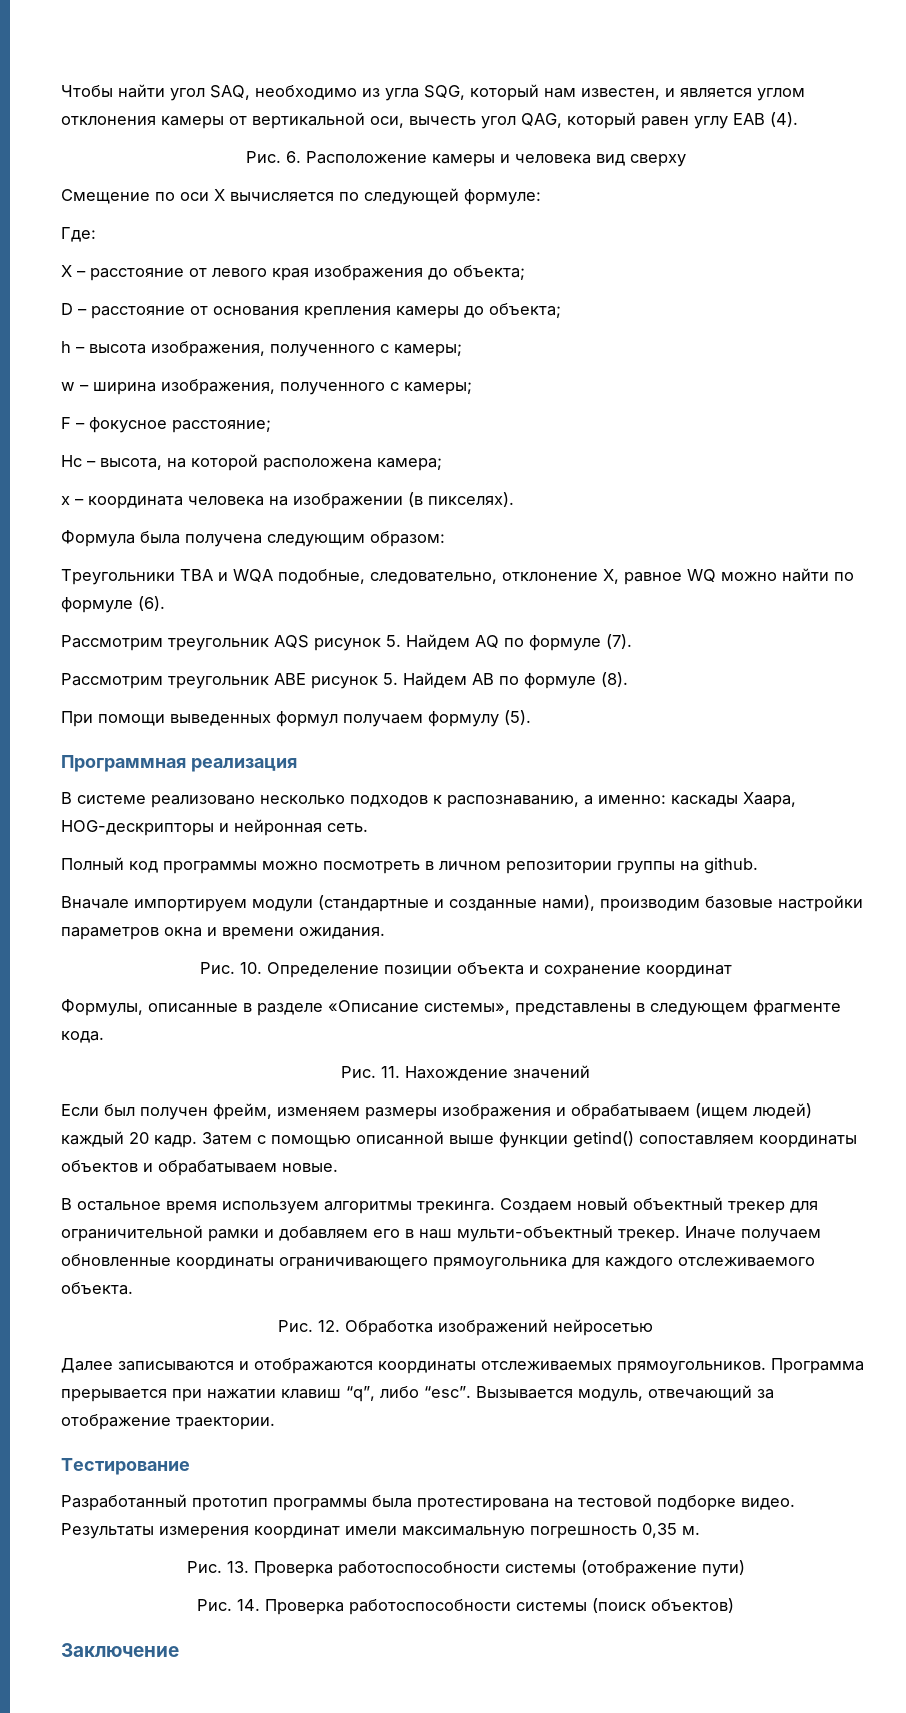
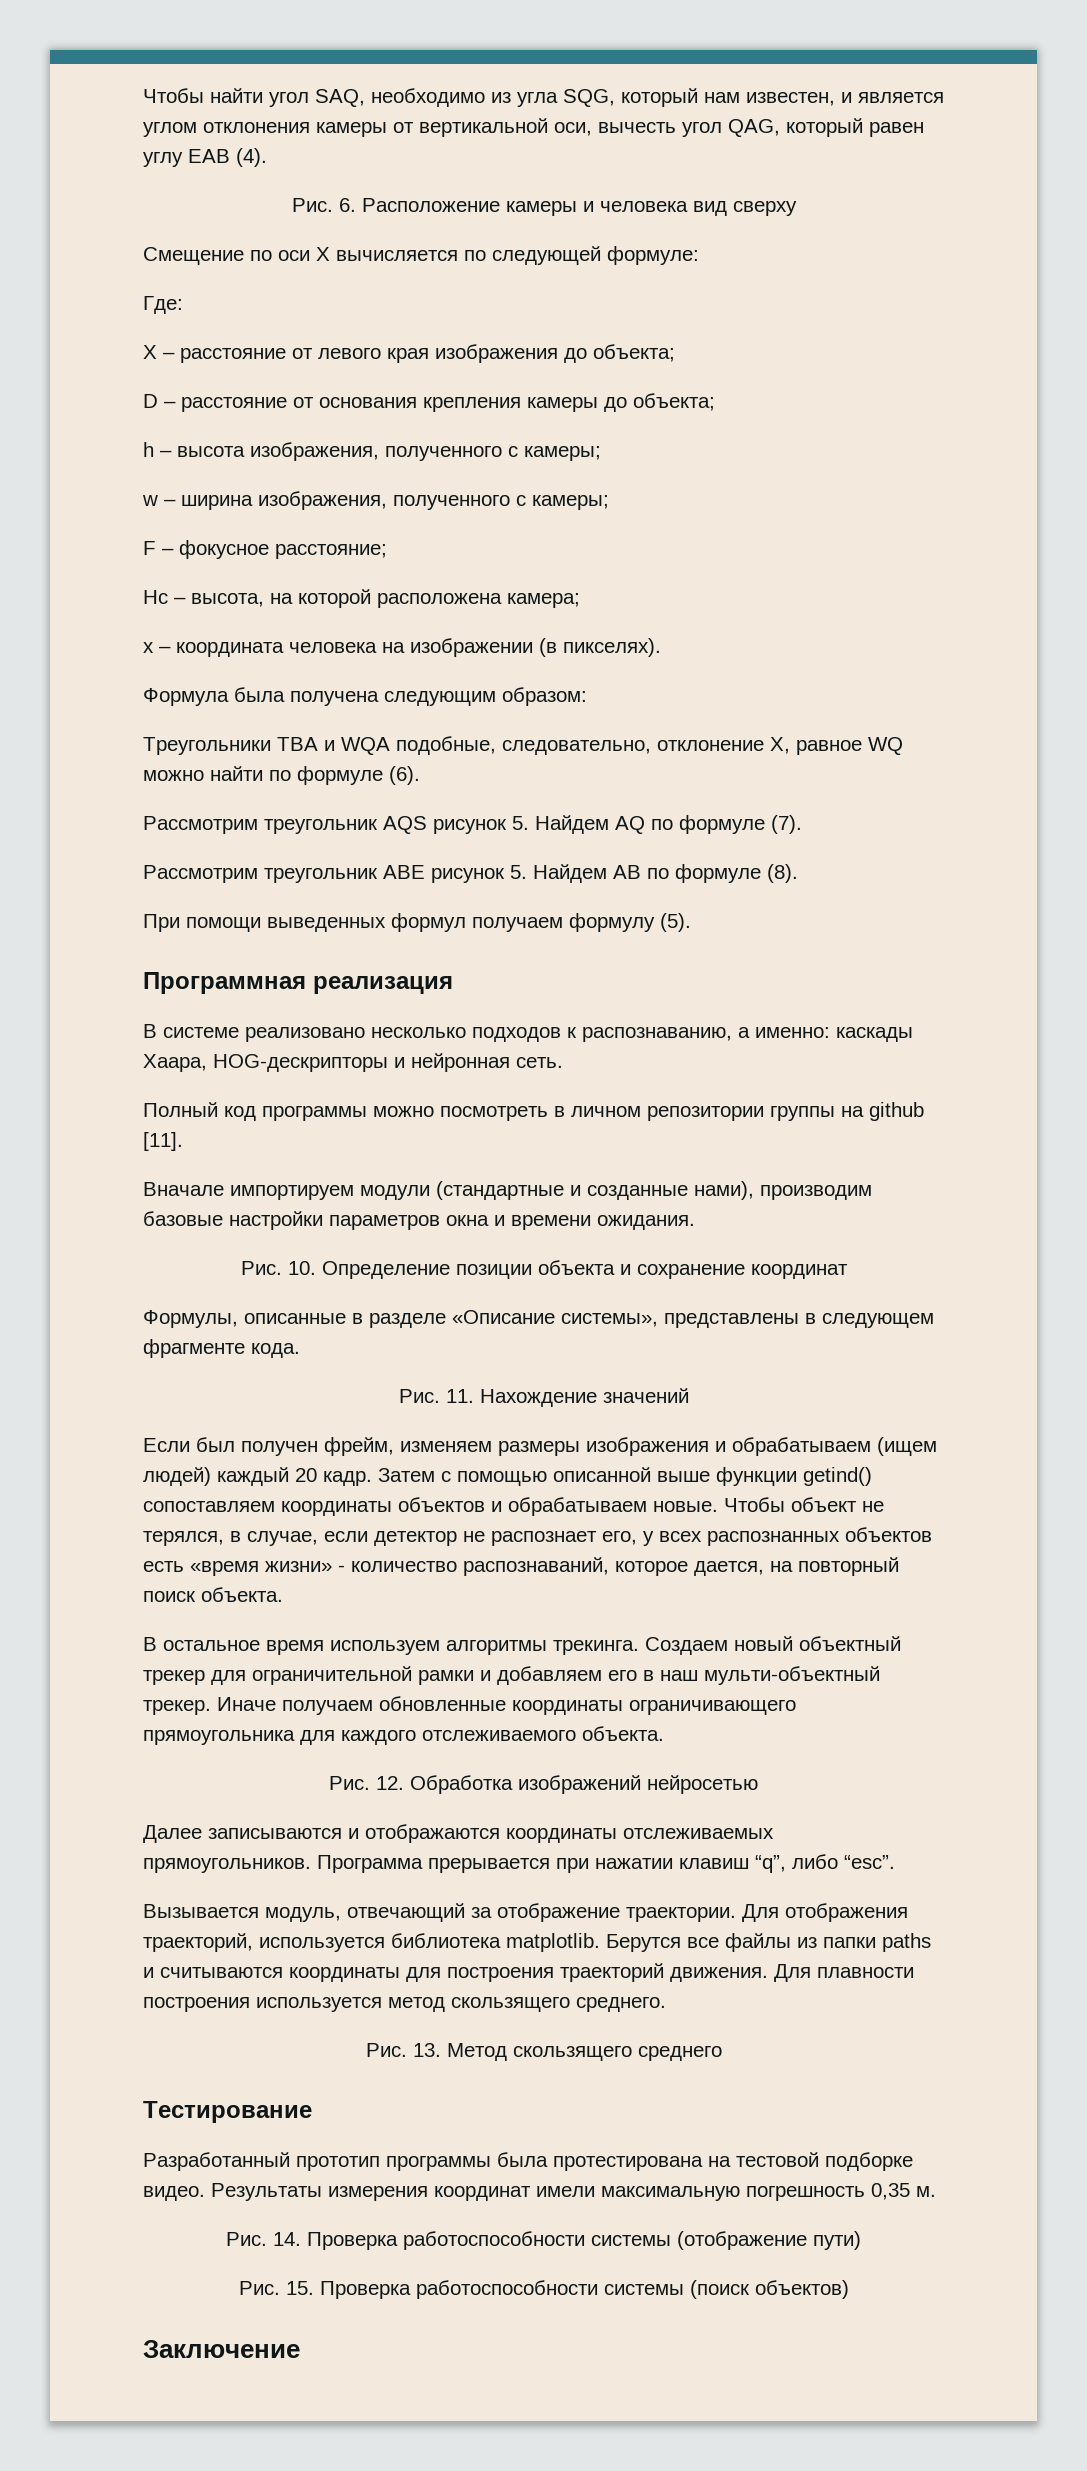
- Полный код программы можно посмотреть в личном репозитории группы на github.
+ Полный код программы можно посмотреть в личном репозитории группы на github [11].
+ Чтобы объект не терялся, в случае, если детектор не распознает его, у всех распознанных объектов есть «время жизни» - количество распознаваний, которое дается, на повторный поиск объекта.
- Программа прерывается при нажатии клавиш “q”, либо “esc”. Вызывается модуль, отвечающий за отображение траектории.
+ Программа прерывается при нажатии клавиш “q”, либо “esc”.
+ Вызывается модуль, отвечающий за отображение траектории. Для отображения траекторий, используется библиотека matplotlib. Берутся все файлы из папки paths и считываются координаты для построения траекторий движения. Для плавности построения используется метод скользящего среднего.
+ Рис. 13. Метод скользящего среднего
- Рис. 13. Проверка работоспособности системы (отображение пути)
+ Рис. 14. Проверка работоспособности системы (отображение пути)
- Рис. 14. Проверка работоспособности системы (поиск объектов)
+ Рис. 15. Проверка работоспособности системы (поиск объектов)

